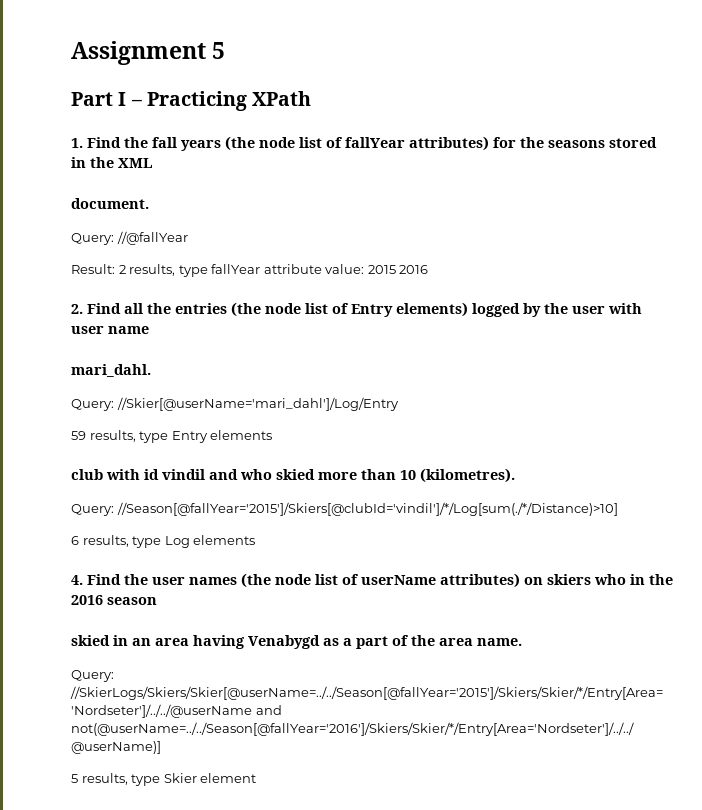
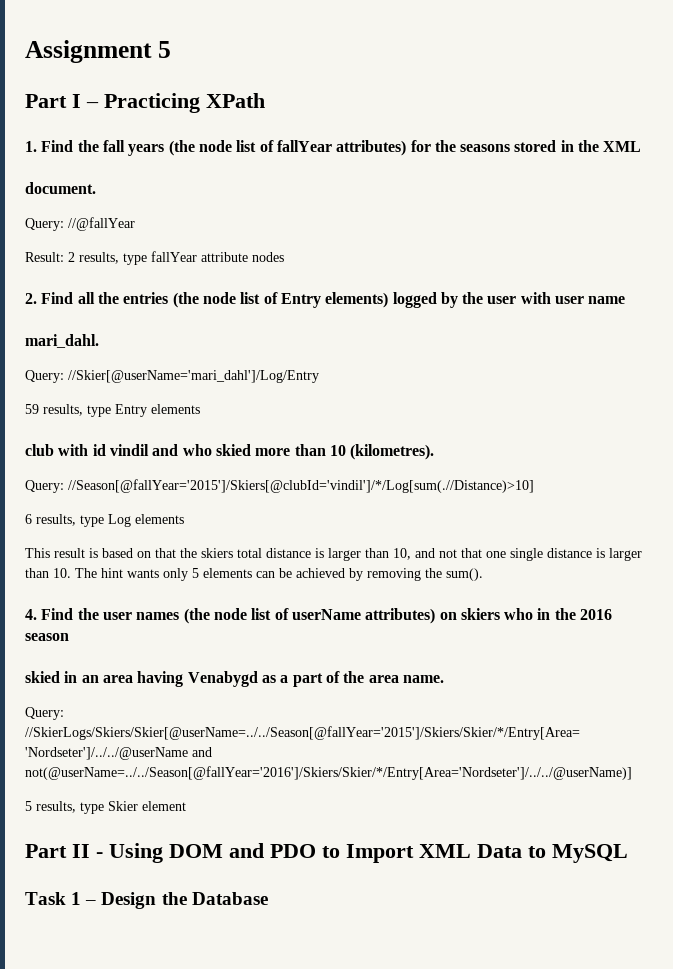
- Result: 2 results, type fallYear attribute value: 2015 2016
+ Result: 2 results, type fallYear attribute nodes
- Query: //Season[@fallYear='2015']/Skiers[@clubId='vindil']/*/Log[sum(./*/Distance)>10]
+ Query: //Season[@fallYear='2015']/Skiers[@clubId='vindil']/*/Log[sum(.//Distance)>10]
+ This result is based on that the skiers total distance is larger than 10, and not that one single distance is larger than 10. The hint wants only 5 elements can be achieved by removing the sum().
+ Part II - Using DOM and PDO to Import XML Data to MySQL
+ Task 1 – Design the Database

